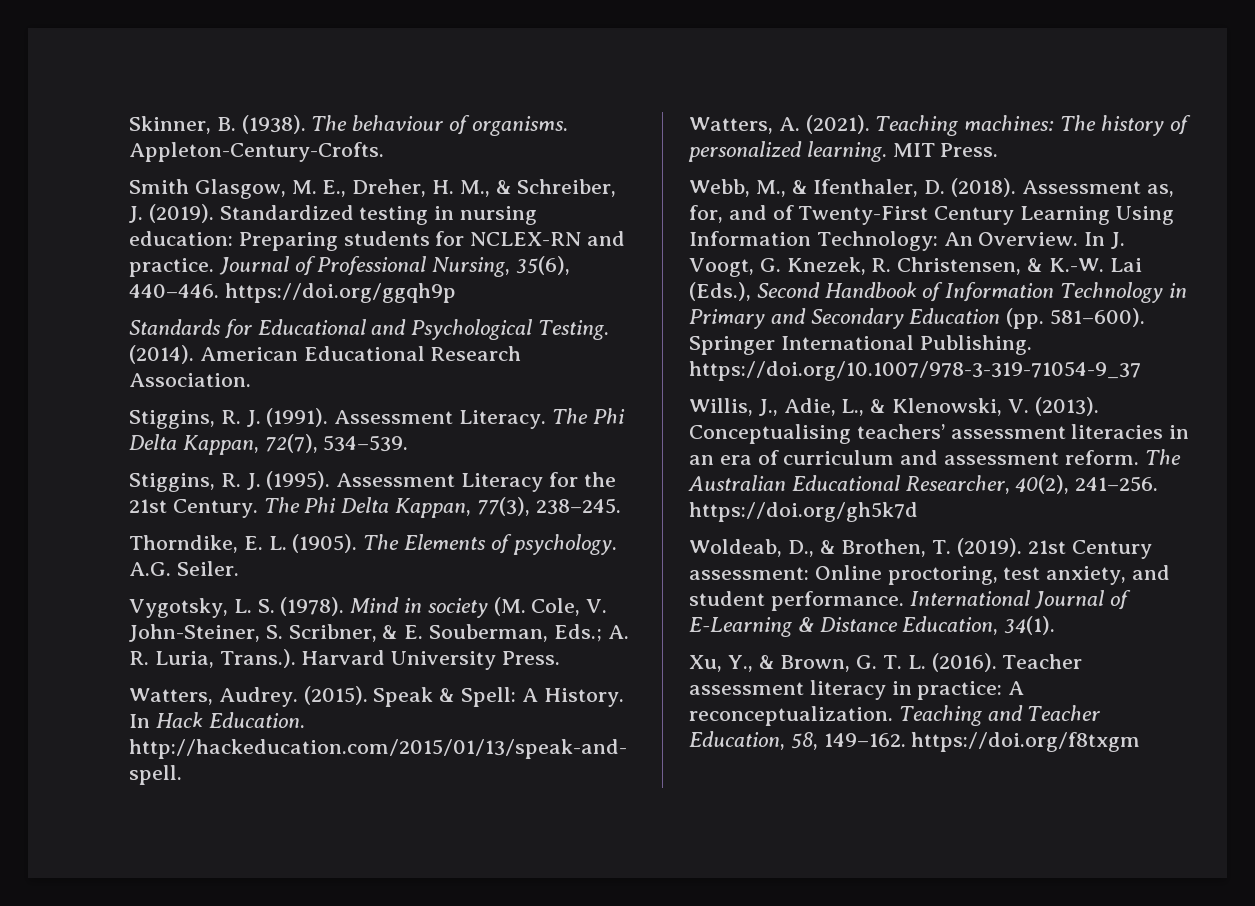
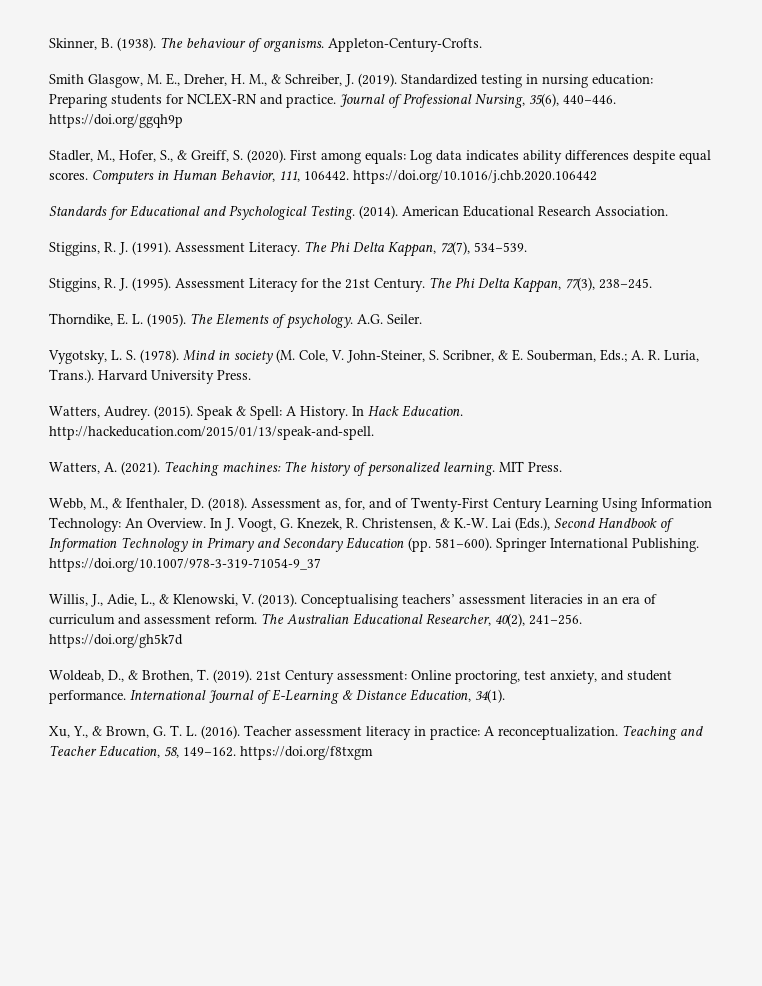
+ Stadler, M., Hofer, S., & Greiff, S. (2020). First among equals: Log data indicates ability differences despite equal scores. Computers in Human Behavior, 111, 106442. https://doi.org/10.1016/j.chb.2020.106442

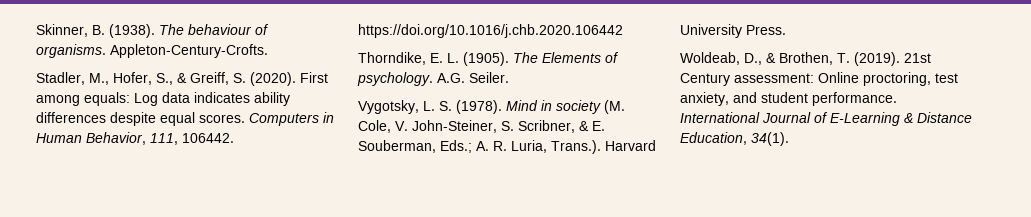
- Smith Glasgow, M. E., Dreher, H. M., & Schreiber, J. (2019). Standardized testing in nursing education: Preparing students for NCLEX-RN and practice. Journal of Professional Nursing, 35(6), 440–446. https://doi.org/ggqh9p
- Standards for Educational and Psychological Testing. (2014). American Educational Research Association.
- Stiggins, R. J. (1991). Assessment Literacy. The Phi Delta Kappan, 72(7), 534–539.
- Stiggins, R. J. (1995). Assessment Literacy for the 21st Century. The Phi Delta Kappan, 77(3), 238–245.
- Watters, Audrey. (2015). Speak & Spell: A History. In Hack Education. http://hackeducation.com/2015/01/13/speak-and-spell.
- Watters, A. (2021). Teaching machines: The history of personalized learning. MIT Press.
- Webb, M., & Ifenthaler, D. (2018). Assessment as, for, and of Twenty-First Century Learning Using Information Technology: An Overview. In J. Voogt, G. Knezek, R. Christensen, & K.-W. Lai (Eds.), Second Handbook of Information Technology in Primary and Secondary Education (pp. 581–600). Springer International Publishing. https://doi.org/10.1007/978-3-319-71054-9_37
- Willis, J., Adie, L., & Klenowski, V. (2013). Conceptualising teachers’ assessment literacies in an era of curriculum and assessment reform. The Australian Educational Researcher, 40(2), 241–256. https://doi.org/gh5k7d
- Xu, Y., & Brown, G. T. L. (2016). Teacher assessment literacy in practice: A reconceptualization. Teaching and Teacher Education, 58, 149–162. https://doi.org/f8txgm

